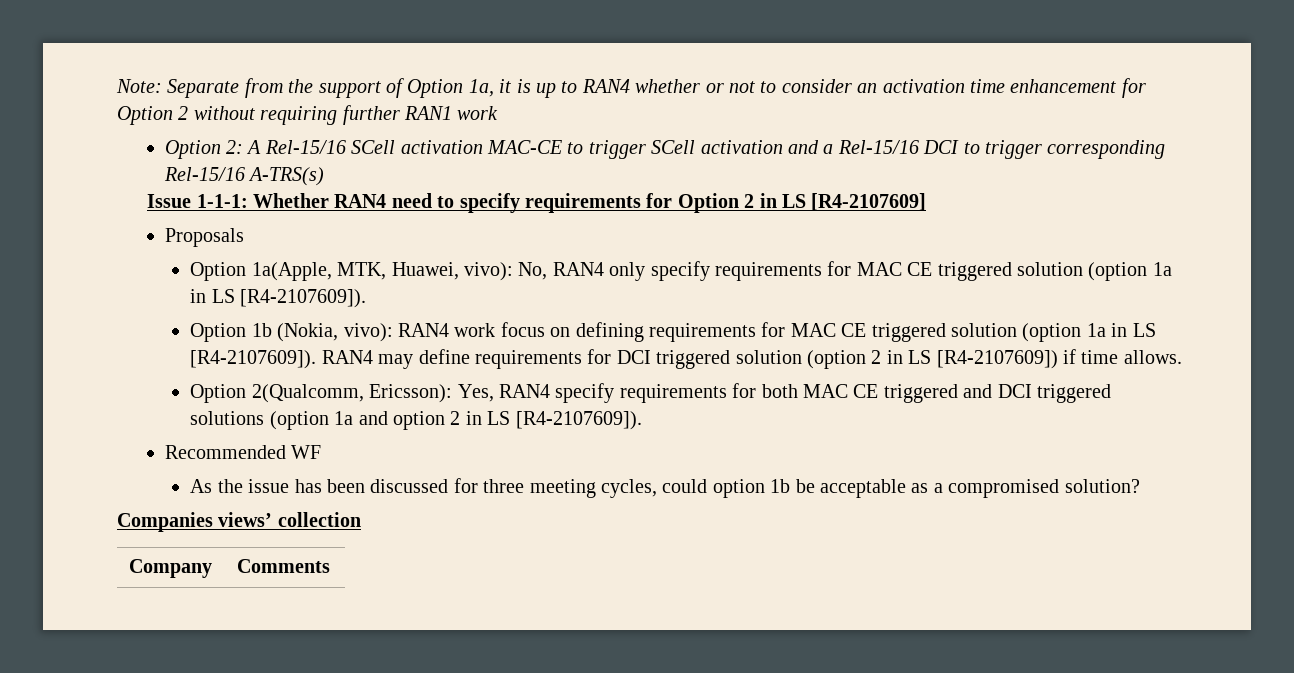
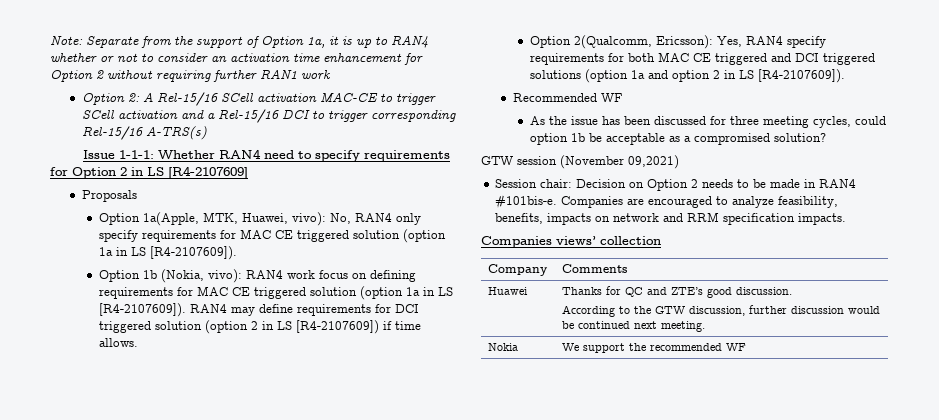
+ GTW session (November 09,2021)
+ Session chair: Decision on Option 2 needs to be made in RAN4 #101bis-e. Companies are encouraged to analyze feasibility, benefits, impacts on network and RRM specification impacts.
+ Huawei | Thanks for QC and ZTE’s good discussion.
+ According to the GTW discussion, further discussion would be continued next meeting.
+ Nokia | We support the recommended WF

